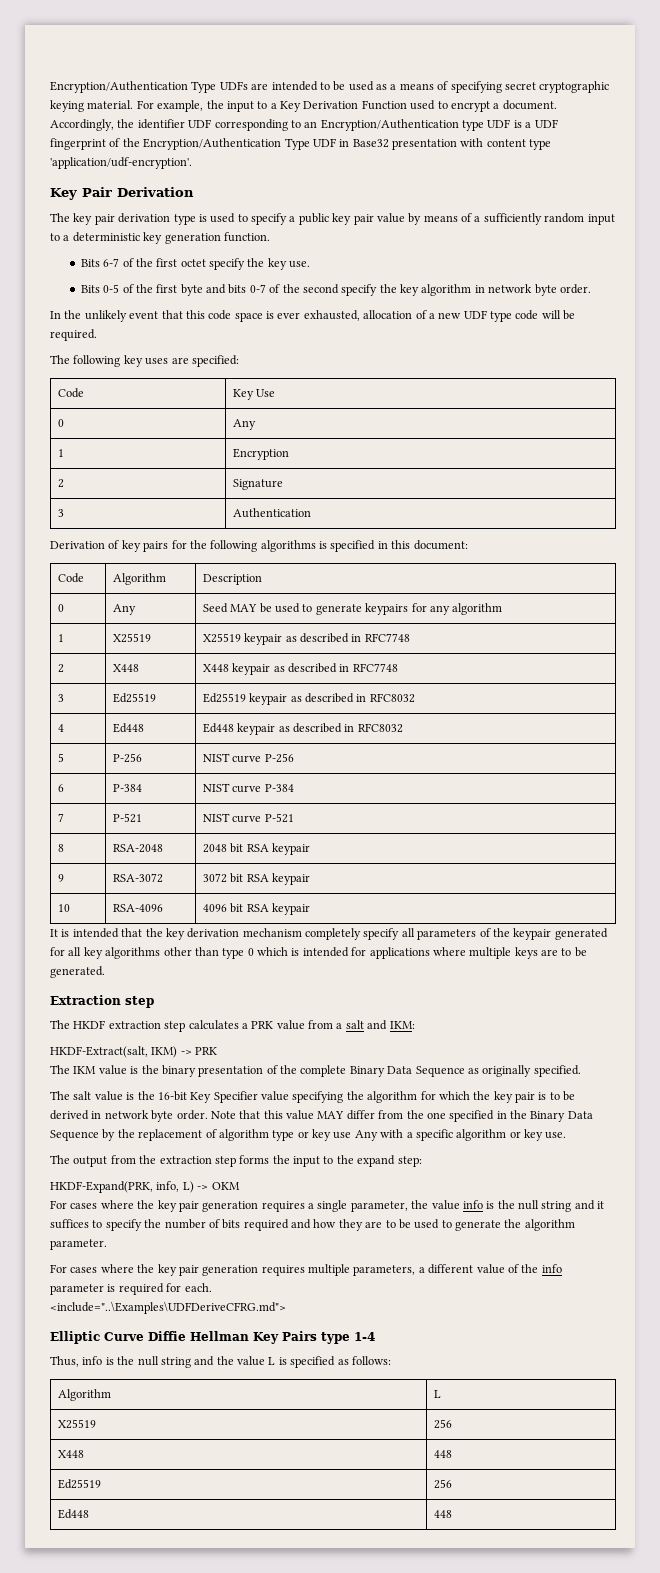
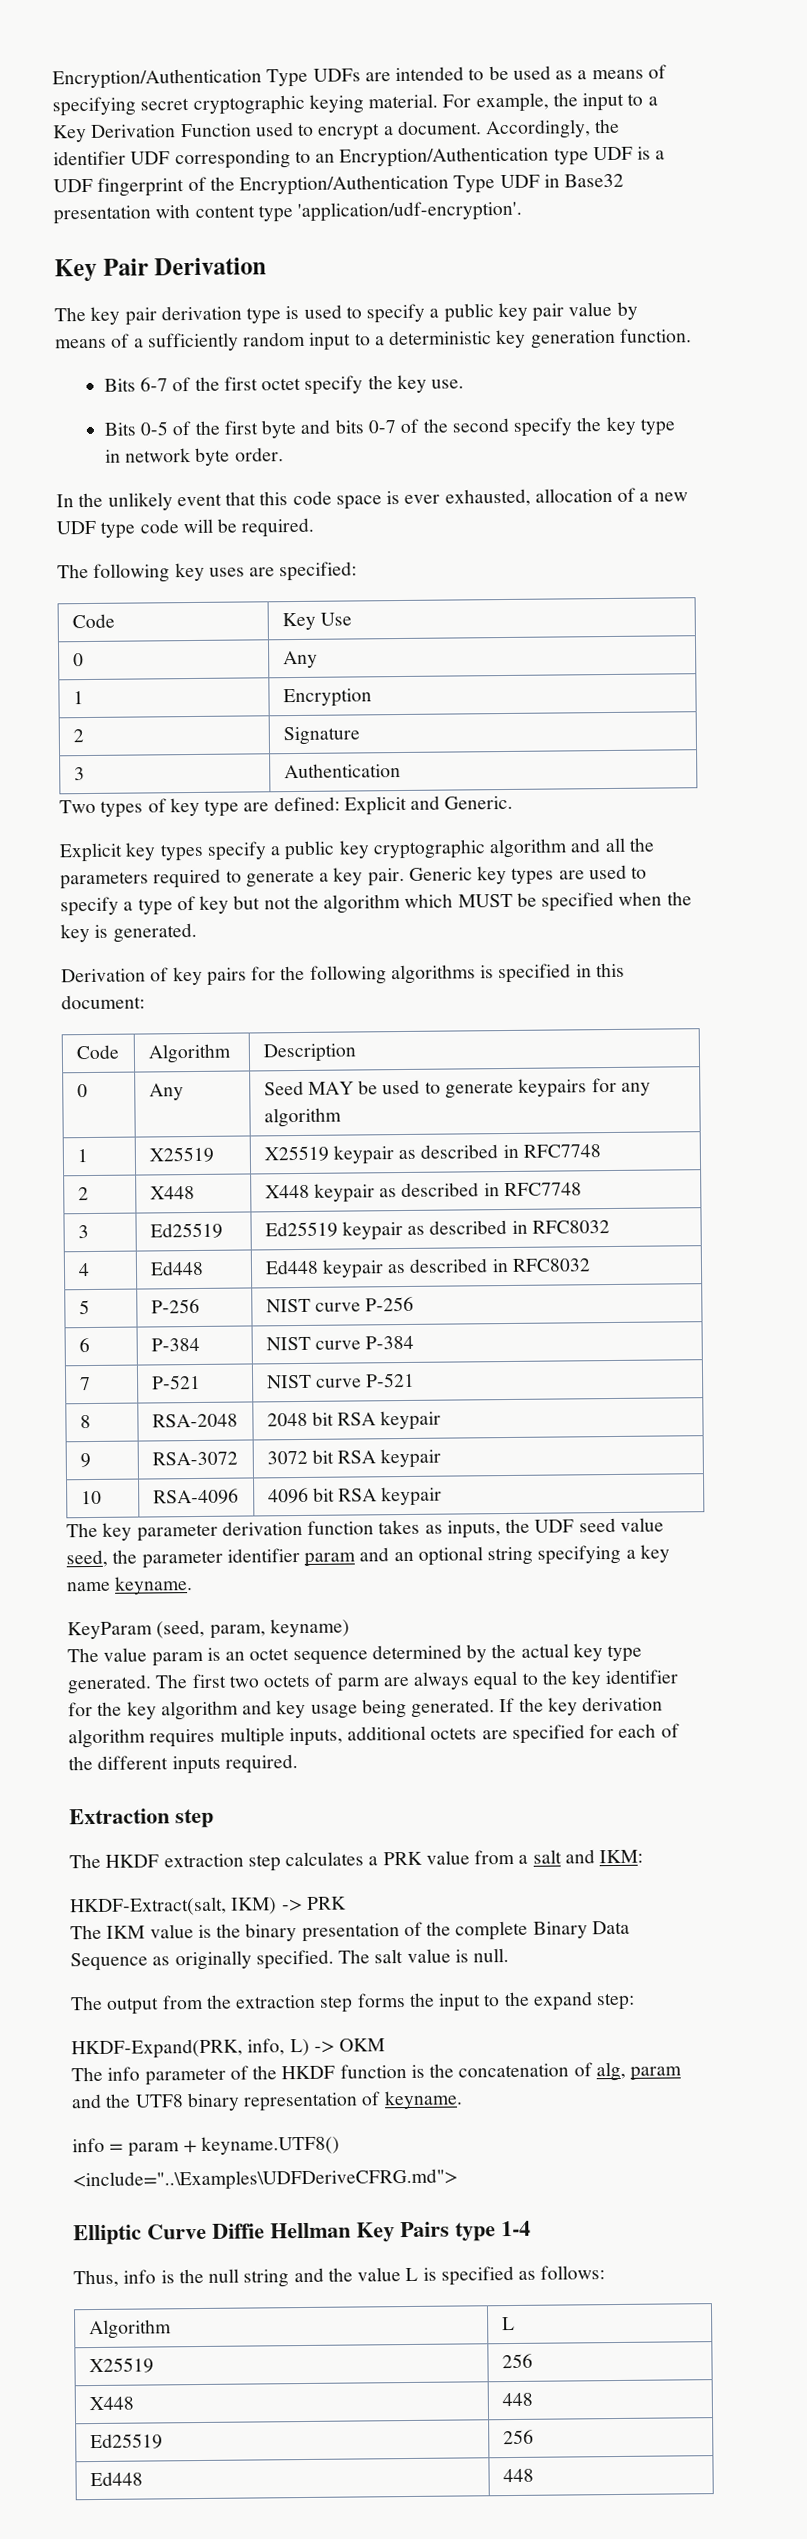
- Bits 0-5 of the first byte and bits 0-7 of the second specify the key algorithm in network byte order.
+ Bits 0-5 of the first byte and bits 0-7 of the second specify the key type in network byte order.
+ Two types of key type are defined: Explicit and Generic.
+ Explicit key types specify a public key cryptographic algorithm and all the parameters required to generate a key pair. Generic key types are used to specify a type of key but not the algorithm which MUST be specified when the key is generated.
- It is intended that the key derivation mechanism completely specify all parameters of the keypair generated for all key algorithms other than type 0 which is intended for applications where multiple keys are to be generated.
+ The key parameter derivation function takes as inputs, the UDF seed value seed, the parameter identifier param and an optional string specifying a key name keyname.
+ KeyParam (seed, param, keyname)
+ The value param is an octet sequence determined by the actual key type generated. The first two octets of parm are always equal to the key identifier for the key algorithm and key usage being generated. If the key derivation algorithm requires multiple inputs, additional octets are specified for each of the different inputs required.
- The IKM value is the binary presentation of the complete Binary Data Sequence as originally specified.
- The salt value is the 16-bit Key Specifier value specifying the algorithm for which the key pair is to be derived in network byte order. Note that this value MAY differ from the one specified in the Binary Data Sequence by the replacement of algorithm type or key use Any with a specific algorithm or key use.
+ The IKM value is the binary presentation of the complete Binary Data Sequence as originally specified. The salt value is null.
- For cases where the key pair generation requires a single parameter, the value info is the null string and it suffices to specify the number of bits required and how they are to be used to generate the algorithm parameter.
- For cases where the key pair generation requires multiple parameters, a different value of the info parameter is required for each.
+ The info parameter of the HKDF function is the concatenation of alg, param and the UTF8 binary representation of keyname.
+ info = param + keyname.UTF8()

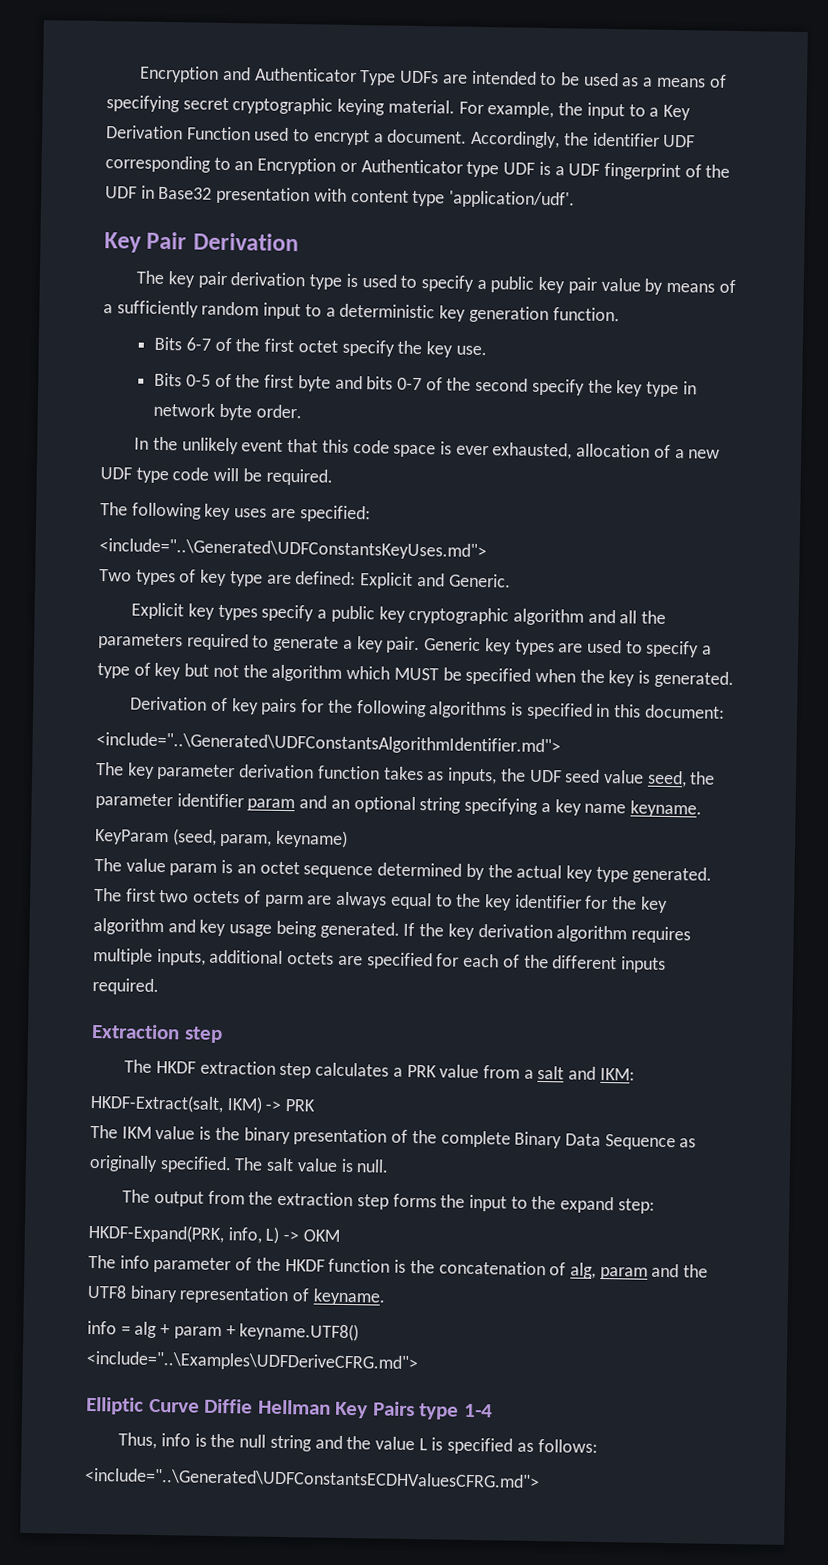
- Encryption/Authentication Type UDFs are intended to be used as a means of specifying secret cryptographic keying material.
+ Encryption and Authenticator Type UDFs are intended to be used as a means of specifying secret cryptographic keying material.
- Accordingly, the identifier UDF corresponding to an Encryption/Authentication type UDF is a UDF fingerprint of the Encryption/Authentication Type UDF in Base32 presentation with content type 'application/udf-encryption'.
+ Accordingly, the identifier UDF corresponding to an Encryption or Authenticator type UDF is a UDF fingerprint of the UDF in Base32 presentation with content type 'application/udf'.
- Code | Key Use
- 0 | Any
- 1 | Encryption
- 2 | Signature
- 3 | Authentication
+ <include="..\Generated\UDFConstantsKeyUses.md">
- Code | Algorithm | Description
- 0 | Any | Seed MAY be used to generate keypairs for any algorithm
- 1 | X25519 | X25519 keypair as described in RFC7748
- 2 | X448 | X448 keypair as described in RFC7748
- 3 | Ed25519 | Ed25519 keypair as described in RFC8032
- 4 | Ed448 | Ed448 keypair as described in RFC8032
- 5 | P-256 | NIST curve P-256
- 6 | P-384 | NIST curve P-384
- 7 | P-521 | NIST curve P-521
- 8 | RSA-2048 | 2048 bit RSA keypair
- 9 | RSA-3072 | 3072 bit RSA keypair
- 10 | RSA-4096 | 4096 bit RSA keypair
+ <include="..\Generated\UDFConstantsAlgorithmIdentifier.md">
- info = param + keyname.UTF8()
+ info = alg + param + keyname.UTF8()
- Algorithm | L
- X25519 | 256
- X448 | 448
- Ed25519 | 256
- Ed448 | 448
+ <include="..\Generated\UDFConstantsECDHValuesCFRG.md">

